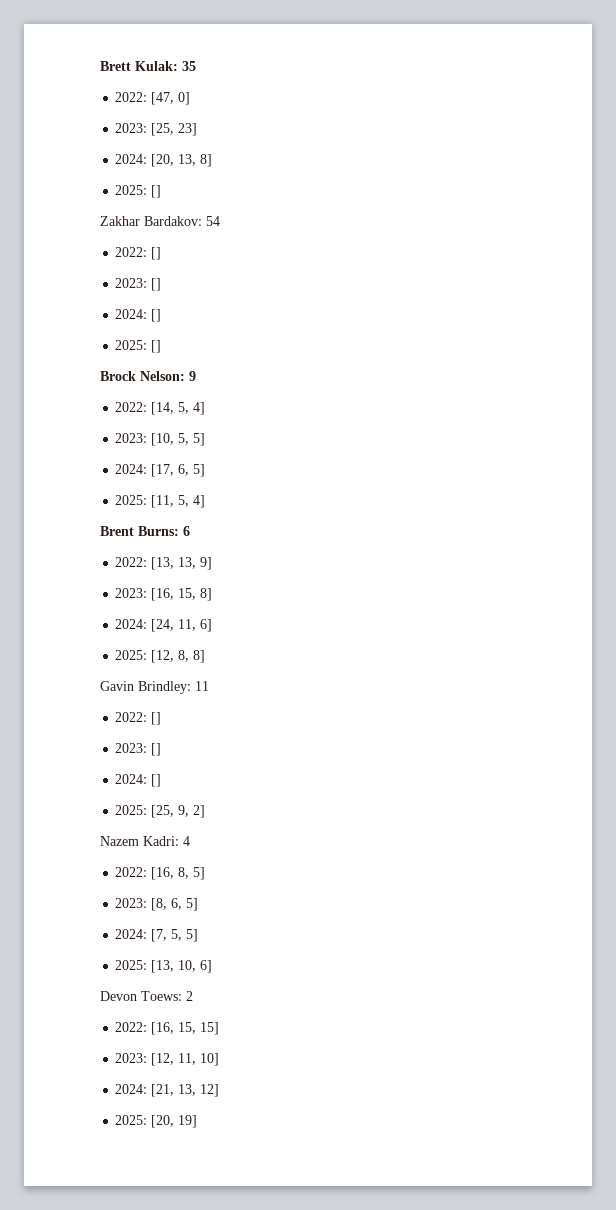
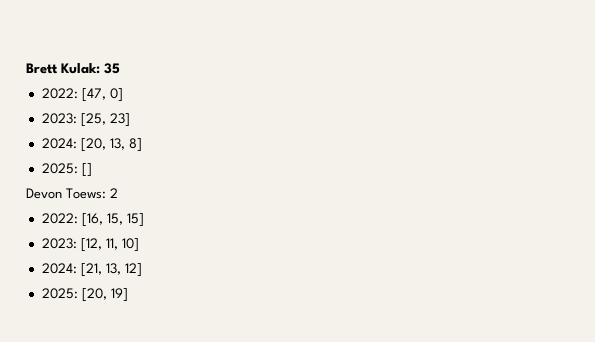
- Zakhar Bardakov: 54
- 2022: []
- 2023: []
- 2024: []
- 2025: []
- Brock Nelson: 9
- 2022: [14, 5, 4]
- 2023: [10, 5, 5]
- 2024: [17, 6, 5]
- 2025: [11, 5, 4]
- Brent Burns: 6
- 2022: [13, 13, 9]
- 2023: [16, 15, 8]
- 2024: [24, 11, 6]
- 2025: [12, 8, 8]
- Gavin Brindley: 11
- 2022: []
- 2023: []
- 2024: []
- 2025: [25, 9, 2]
- Nazem Kadri: 4
- 2022: [16, 8, 5]
- 2023: [8, 6, 5]
- 2024: [7, 5, 5]
- 2025: [13, 10, 6]

